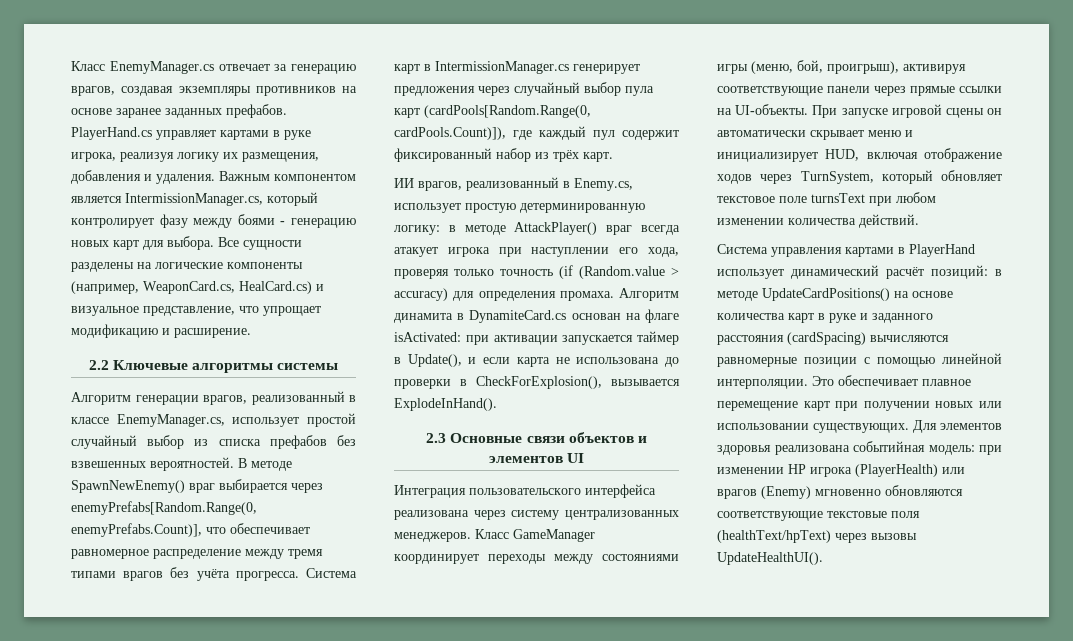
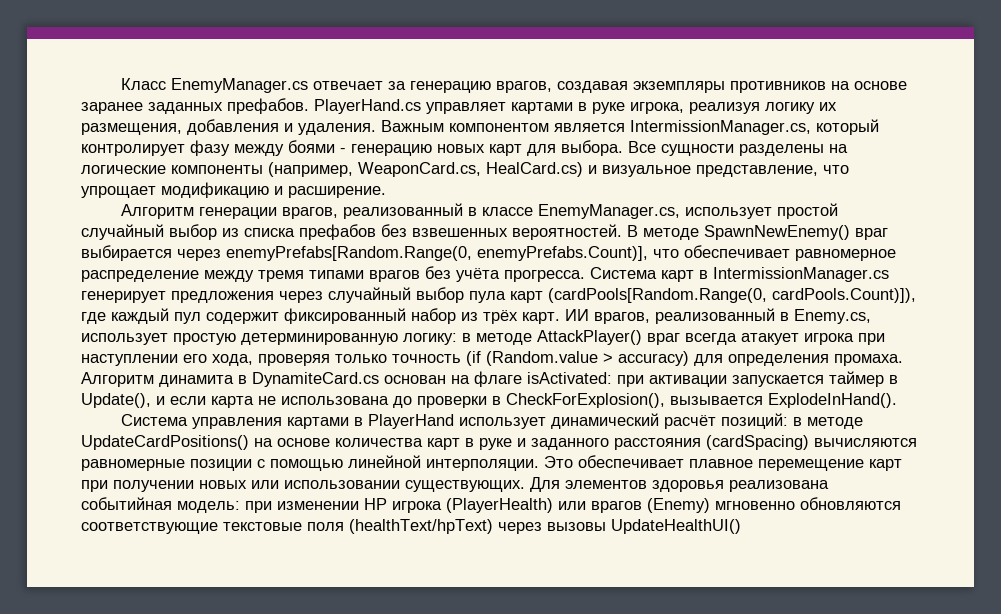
- 2.2 Ключевые алгоритмы системы
- Система карт в IntermissionManager.cs генерирует предложения через случайный выбор пула карт (cardPools[Random.Range(0, cardPools.Count)]), где каждый пул содержит фиксированный набор из трёх карт.
- ИИ врагов, реализованный в Enemy.cs, использует простую детерминированную логику: в методе AttackPlayer() враг всегда атакует игрока при наступлении его хода, проверяя только точность (if (Random.value > accuracy) для определения промаха.
+ Система карт в IntermissionManager.cs генерирует предложения через случайный выбор пула карт (cardPools[Random.Range(0, cardPools.Count)]), где каждый пул содержит фиксированный набор из трёх карт. ИИ врагов, реализованный в Enemy.cs, использует простую детерминированную логику: в методе AttackPlayer() враг всегда атакует игрока при наступлении его хода, проверяя только точность (if (Random.value > accuracy) для определения промаха.
- 2.3 Основные связи объектов и элементов UI
- Интеграция пользовательского интерфейса реализована через систему централизованных менеджеров. Класс GameManager координирует переходы между состояниями игры (меню, бой, проигрыш), активируя соответствующие панели через прямые ссылки на UI-объекты. При запуске игровой сцены он автоматически скрывает меню и инициализирует HUD, включая отображение ходов через TurnSystem, который обновляет текстовое поле turnsText при любом изменении количества действий.
- Для элементов здоровья реализована событийная модель: при изменении HP игрока (PlayerHealth) или врагов (Enemy) мгновенно обновляются соответствующие текстовые поля (healthText/hpText) через вызовы UpdateHealthUI().
+ Для элементов здоровья реализована событийная модель: при изменении HP игрока (PlayerHealth) или врагов (Enemy) мгновенно обновляются соответствующие текстовые поля (healthText/hpText) через вызовы UpdateHealthUI()

